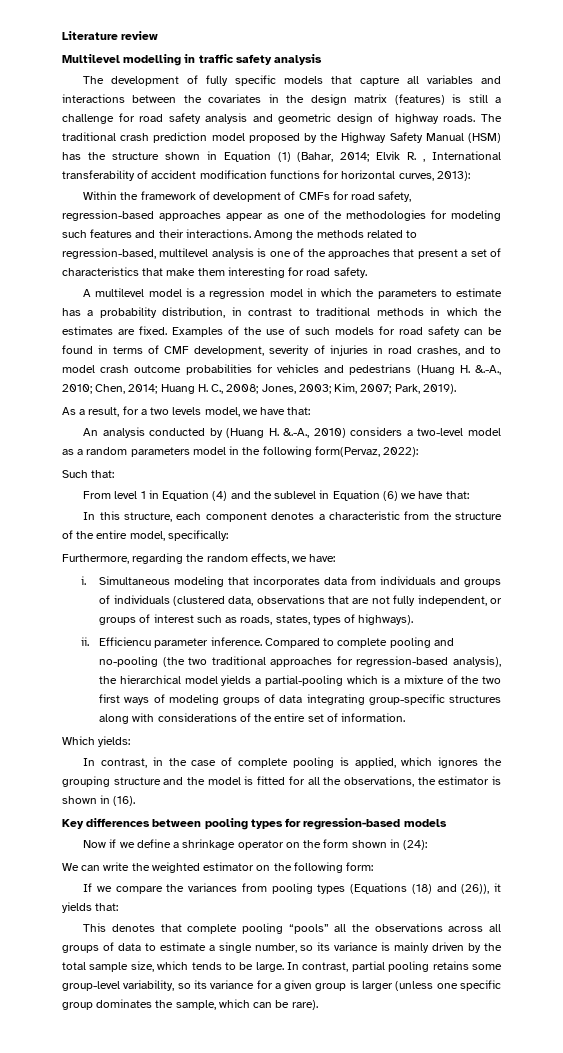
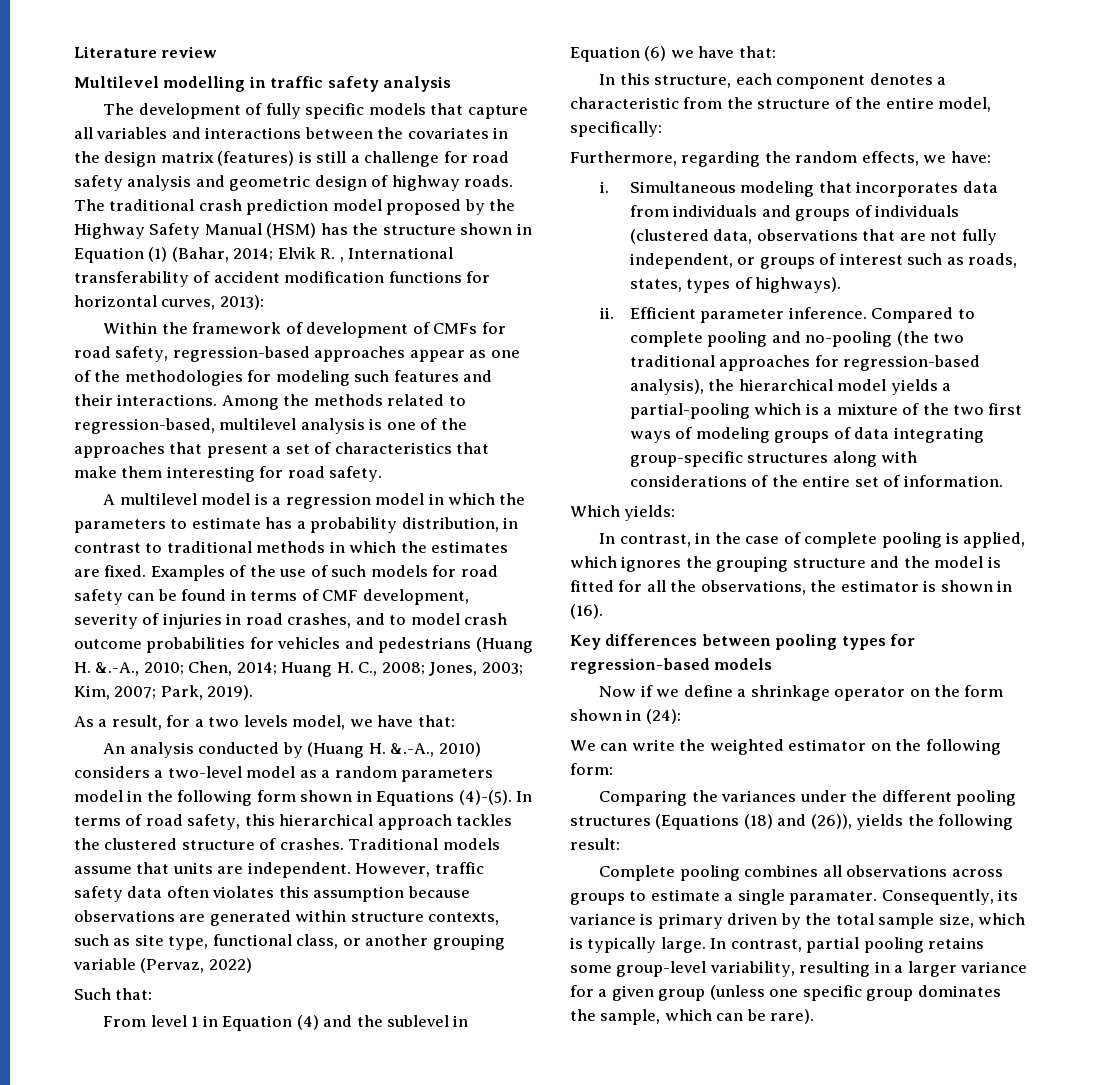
- An analysis conducted by (Huang H. &.-A., 2010) considers a two-level model as a random parameters model in the following form(Pervaz, 2022):
+ An analysis conducted by (Huang H. &.-A., 2010) considers a two-level model as a random parameters model in the following form shown in Equations (4)-(5). In terms of road safety, this hierarchical approach tackles the clustered structure of crashes. Traditional models assume that units are independent. However, traffic safety data often violates this assumption because observations are generated within structure contexts, such as site type, functional class, or another grouping variable (Pervaz, 2022)
- Efficiencu parameter inference.
+ Efficient parameter inference.
- If we compare the variances from pooling types (Equations (18) and (26)), it yields that:
- This denotes that complete pooling “pools” all the observations across all groups of data to estimate a single number, so its variance is mainly driven by the total sample size, which tends to be large.
+ Comparing the variances under the different pooling structures (Equations (18) and (26)), yields the following result:
+ Complete pooling combines all observations across groups to estimate a single paramater. Consequently, its variance is primary driven by the total sample size, which is typically large.
- In contrast, partial pooling retains some group-level variability, so its variance for a given group is larger (unless one specific group dominates the sample, which can be rare).
+ In contrast, partial pooling retains some group-level variability, resulting in a larger variance for a given group (unless one specific group dominates the sample, which can be rare).

